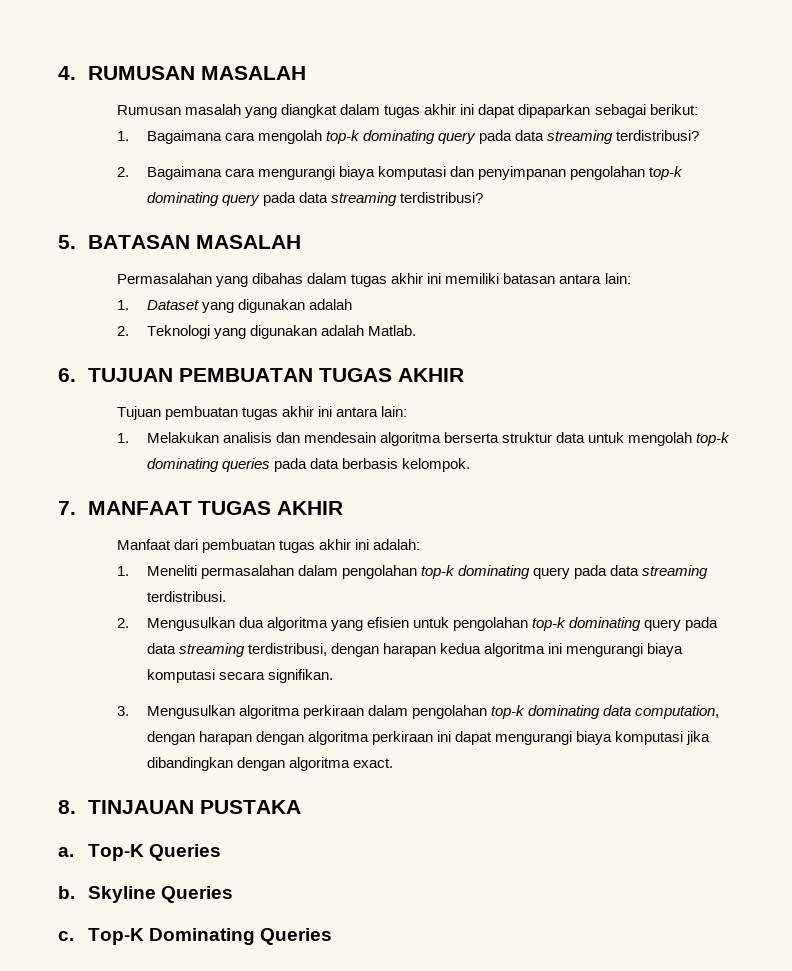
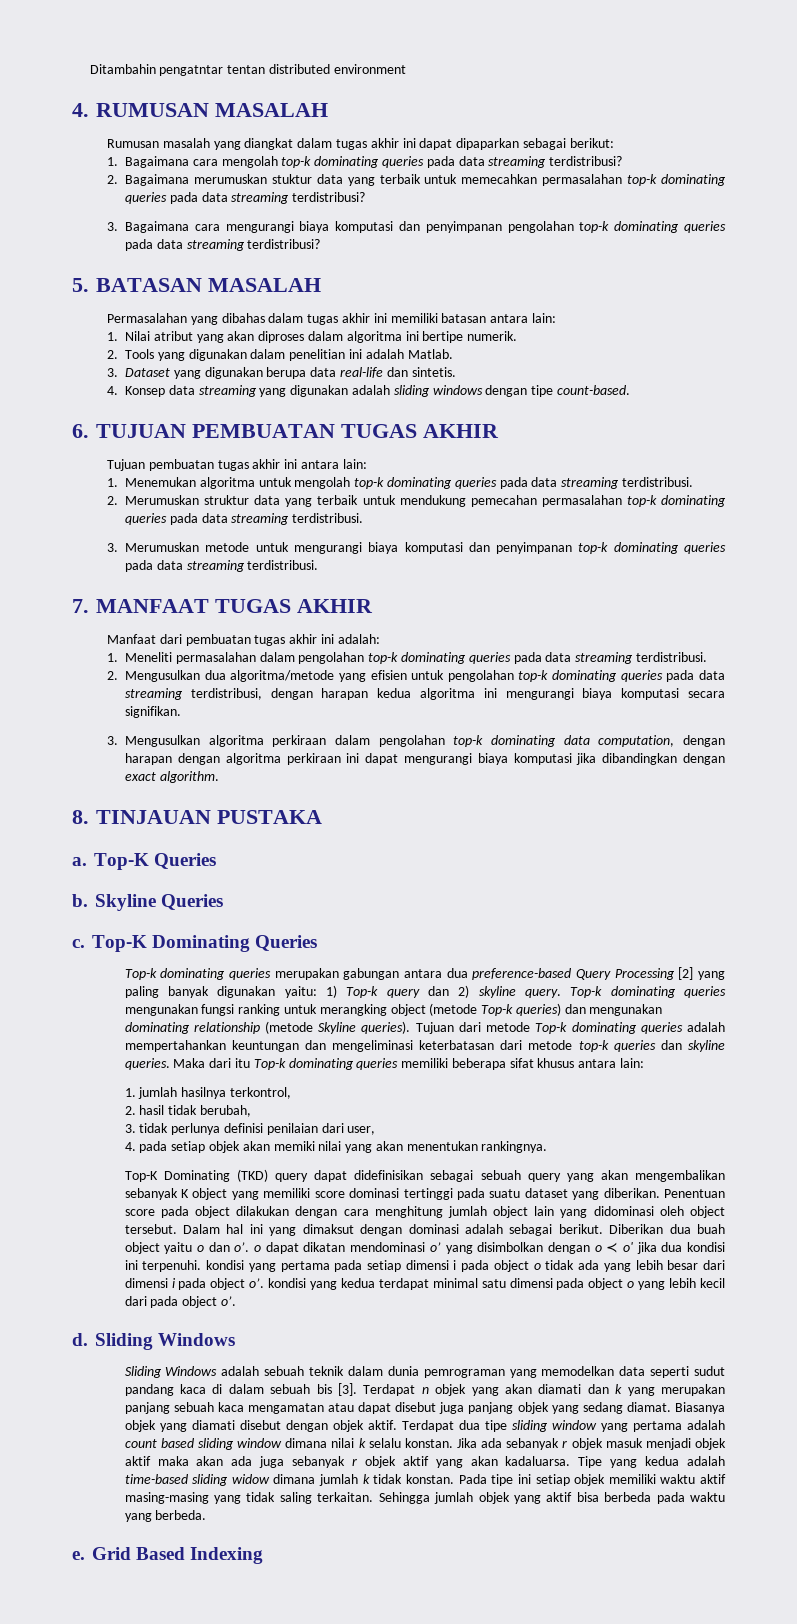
+ Ditambahin pengatntar tentan distributed environment
- 1. Bagaimana cara mengolah top-k dominating query pada data streaming terdistribusi?
- 2. Bagaimana cara mengurangi biaya komputasi dan penyimpanan pengolahan top-k dominating query pada data streaming terdistribusi?
+ 1. Bagaimana cara mengolah top-k dominating queries pada data streaming terdistribusi?
+ 2. Bagaimana merumuskan stuktur data yang terbaik untuk memecahkan permasalahan top-k dominating queries pada data streaming terdistribusi?
+ 3. Bagaimana cara mengurangi biaya komputasi dan penyimpanan pengolahan top-k dominating queries pada data streaming terdistribusi?
- 1. Dataset yang digunakan adalah
- 2. Teknologi yang digunakan adalah Matlab.
+ 1. Nilai atribut yang akan diproses dalam algoritma ini bertipe numerik.
+ 2. Tools yang digunakan dalam penelitian ini adalah Matlab.
+ 3. Dataset yang digunakan berupa data real-life dan sintetis.
+ 4. Konsep data streaming yang digunakan adalah sliding windows dengan tipe count-based.
- 1. Melakukan analisis dan mendesain algoritma berserta struktur data untuk mengolah top-k dominating queries pada data berbasis kelompok.
+ 1. Menemukan algoritma untuk mengolah top-k dominating queries pada data streaming terdistribusi.
+ 2. Merumuskan struktur data yang terbaik untuk mendukung pemecahan permasalahan top-k dominating queries pada data streaming terdistribusi.
+ 3. Merumuskan metode untuk mengurangi biaya komputasi dan penyimpanan top-k dominating queries pada data streaming terdistribusi.
- 1. Meneliti permasalahan dalam pengolahan top-k dominating query pada data streaming terdistribusi.
+ 1. Meneliti permasalahan dalam pengolahan top-k dominating queries pada data streaming terdistribusi.
- 2. Mengusulkan dua algoritma yang efisien untuk pengolahan top-k dominating query pada data streaming terdistribusi, dengan harapan kedua algoritma ini mengurangi biaya komputasi secara signifikan.
+ 2. Mengusulkan dua algoritma/metode yang efisien untuk pengolahan top-k dominating queries pada data streaming terdistribusi, dengan harapan kedua algoritma ini mengurangi biaya komputasi secara signifikan.
- 3. Mengusulkan algoritma perkiraan dalam pengolahan top-k dominating data computation, dengan harapan dengan algoritma perkiraan ini dapat mengurangi biaya komputasi jika dibandingkan dengan algoritma exact.
+ 3. Mengusulkan algoritma perkiraan dalam pengolahan top-k dominating data computation, dengan harapan dengan algoritma perkiraan ini dapat mengurangi biaya komputasi jika dibandingkan dengan exact algorithm.
+ Top-k dominating queries merupakan gabungan antara dua preference-based Query Processing [2] yang paling banyak digunakan yaitu: 1) Top-k query dan 2) skyline query. Top-k dominating queries mengunakan fungsi ranking untuk merangking object (metode Top-k queries) dan mengunakan dominating relationship (metode Skyline queries). Tujuan dari metode Top-k dominating queries adalah mempertahankan keuntungan dan mengeliminasi keterbatasan dari metode top-k queries dan skyline queries. Maka dari itu Top-k dominating queries memiliki beberapa sifat khusus antara lain:
+ 1. jumlah hasilnya terkontrol,
+ 2. hasil tidak berubah,
+ 3. tidak perlunya definisi penilaian dari user,
+ 4. pada setiap objek akan memiki nilai yang akan menentukan rankingnya.
+ Top-K Dominating (TKD) query dapat didefinisikan sebagai sebuah query yang akan mengembalikan sebanyak K object yang memiliki score dominasi tertinggi pada suatu dataset yang diberikan. Penentuan score pada object dilakukan dengan cara menghitung jumlah object lain yang didominasi oleh object tersebut. Dalam hal ini yang dimaksut dengan dominasi adalah sebagai berikut. Diberikan dua buah object yaitu o dan o’. o dapat dikatan mendominasi o’ yang disimbolkan dengan o ≺ o' jika dua kondisi ini terpenuhi. kondisi yang pertama pada setiap dimensi i pada object o tidak ada yang lebih besar dari dimensi i pada object o’. kondisi yang kedua terdapat minimal satu dimensi pada object o yang lebih kecil dari pada object o’.
+ d. Sliding Windows
+ Sliding Windows adalah sebuah teknik dalam dunia pemrograman yang memodelkan data seperti sudut pandang kaca di dalam sebuah bis [3]. Terdapat n objek yang akan diamati dan k yang merupakan panjang sebuah kaca mengamatan atau dapat disebut juga panjang objek yang sedang diamat. Biasanya objek yang diamati disebut dengan objek aktif. Terdapat dua tipe sliding window yang pertama adalah count based sliding window dimana nilai k selalu konstan. Jika ada sebanyak r objek masuk menjadi objek aktif maka akan ada juga sebanyak r objek aktif yang akan kadaluarsa. Tipe yang kedua adalah time-based sliding widow dimana jumlah k tidak konstan. Pada tipe ini setiap objek memiliki waktu aktif masing-masing yang tidak saling terkaitan. Sehingga jumlah objek yang aktif bisa berbeda pada waktu yang berbeda.
+ e. Grid Based Indexing

